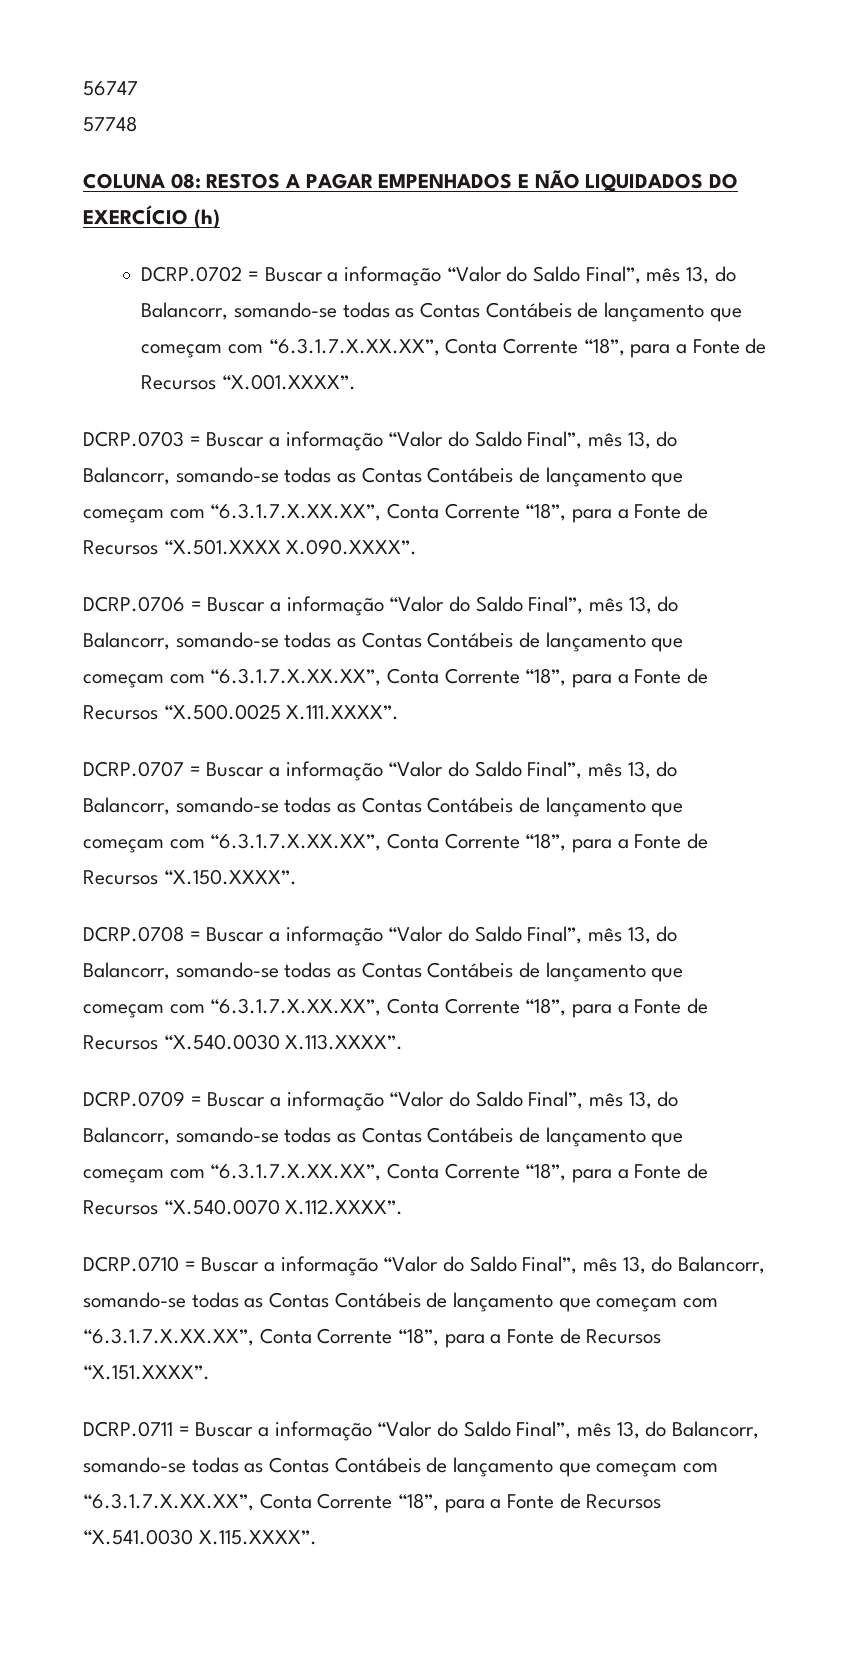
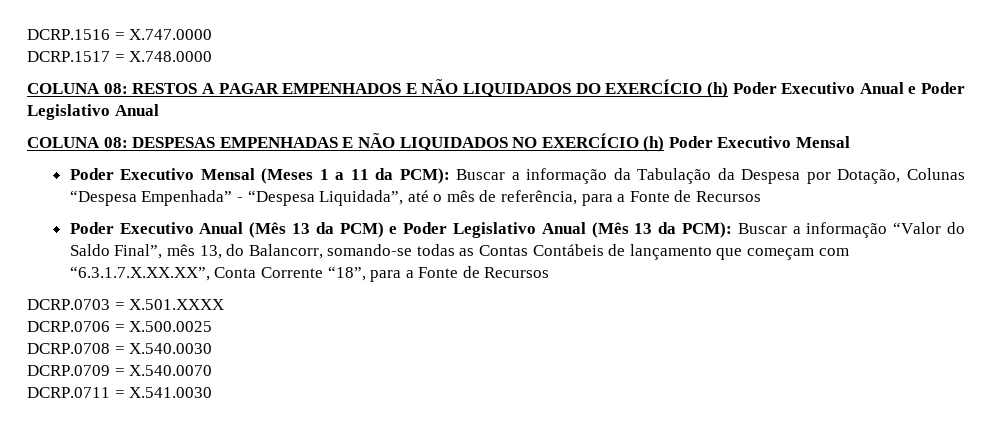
- 56747
- 57748
+ DCRP.1516 = X.747.0000
+ DCRP.1517 = X.748.0000
- COLUNA 08: RESTOS A PAGAR EMPENHADOS E NÃO LIQUIDADOS DO EXERCÍCIO (h)
- DCRP.0702 = Buscar a informação “Valor do Saldo Final”, mês 13, do Balancorr, somando-se todas as Contas Contábeis de lançamento que começam com “6.3.1.7.X.XX.XX”, Conta Corrente “18”, para a Fonte de Recursos “X.001.XXXX”.
+ COLUNA 08: RESTOS A PAGAR EMPENHADOS E NÃO LIQUIDADOS DO EXERCÍCIO (h) Poder Executivo Anual e Poder Legislativo Anual
+ COLUNA 08: DESPESAS EMPENHADAS E NÃO LIQUIDADOS NO EXERCÍCIO (h) Poder Executivo Mensal
+ Poder Executivo Mensal (Meses 1 a 11 da PCM): Buscar a informação da Tabulação da Despesa por Dotação, Colunas “Despesa Empenhada” - “Despesa Liquidada”, até o mês de referência, para a Fonte de Recursos
+ Poder Executivo Anual (Mês 13 da PCM) e Poder Legislativo Anual (Mês 13 da PCM): Buscar a informação “Valor do Saldo Final”, mês 13, do Balancorr, somando-se todas as Contas Contábeis de lançamento que começam com “6.3.1.7.X.XX.XX”, Conta Corrente “18”, para a Fonte de Recursos
- DCRP.0703 = Buscar a informação “Valor do Saldo Final”, mês 13, do Balancorr, somando-se todas as Contas Contábeis de lançamento que começam com “6.3.1.7.X.XX.XX”, Conta Corrente “18”, para a Fonte de Recursos “X.501.XXXX X.090.XXXX”.
- DCRP.0706 = Buscar a informação “Valor do Saldo Final”, mês 13, do Balancorr, somando-se todas as Contas Contábeis de lançamento que começam com “6.3.1.7.X.XX.XX”, Conta Corrente “18”, para a Fonte de Recursos “X.500.0025 X.111.XXXX”.
- DCRP.0707 = Buscar a informação “Valor do Saldo Final”, mês 13, do Balancorr, somando-se todas as Contas Contábeis de lançamento que começam com “6.3.1.7.X.XX.XX”, Conta Corrente “18”, para a Fonte de Recursos “X.150.XXXX”.
- DCRP.0708 = Buscar a informação “Valor do Saldo Final”, mês 13, do Balancorr, somando-se todas as Contas Contábeis de lançamento que começam com “6.3.1.7.X.XX.XX”, Conta Corrente “18”, para a Fonte de Recursos “X.540.0030 X.113.XXXX”.
- DCRP.0709 = Buscar a informação “Valor do Saldo Final”, mês 13, do Balancorr, somando-se todas as Contas Contábeis de lançamento que começam com “6.3.1.7.X.XX.XX”, Conta Corrente “18”, para a Fonte de Recursos “X.540.0070 X.112.XXXX”.
- DCRP.0710 = Buscar a informação “Valor do Saldo Final”, mês 13, do Balancorr, somando-se todas as Contas Contábeis de lançamento que começam com “6.3.1.7.X.XX.XX”, Conta Corrente “18”, para a Fonte de Recursos “X.151.XXXX”.
- DCRP.0711 = Buscar a informação “Valor do Saldo Final”, mês 13, do Balancorr, somando-se todas as Contas Contábeis de lançamento que começam com “6.3.1.7.X.XX.XX”, Conta Corrente “18”, para a Fonte de Recursos “X.541.0030 X.115.XXXX”.
+ DCRP.0703 = X.501.XXXX
+ DCRP.0706 = X.500.0025
+ DCRP.0708 = X.540.0030
+ DCRP.0709 = X.540.0070
+ DCRP.0711 = X.541.0030

